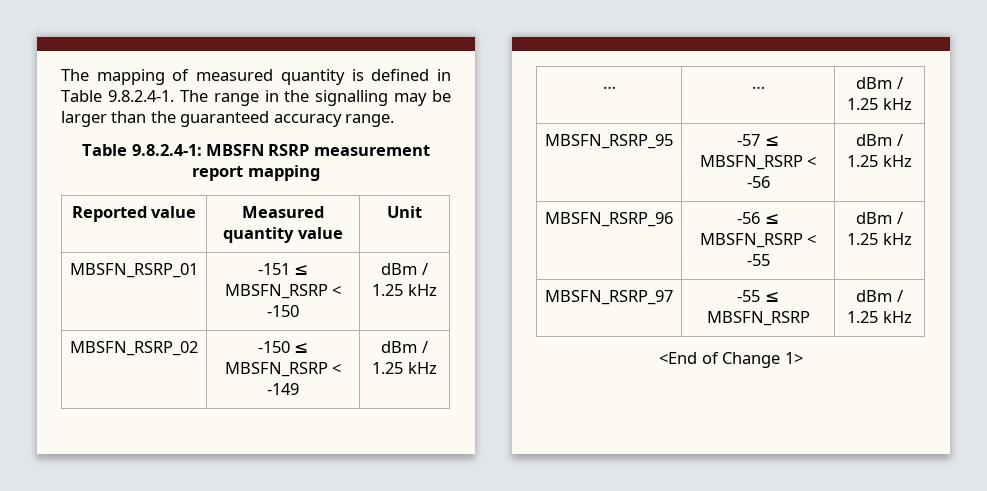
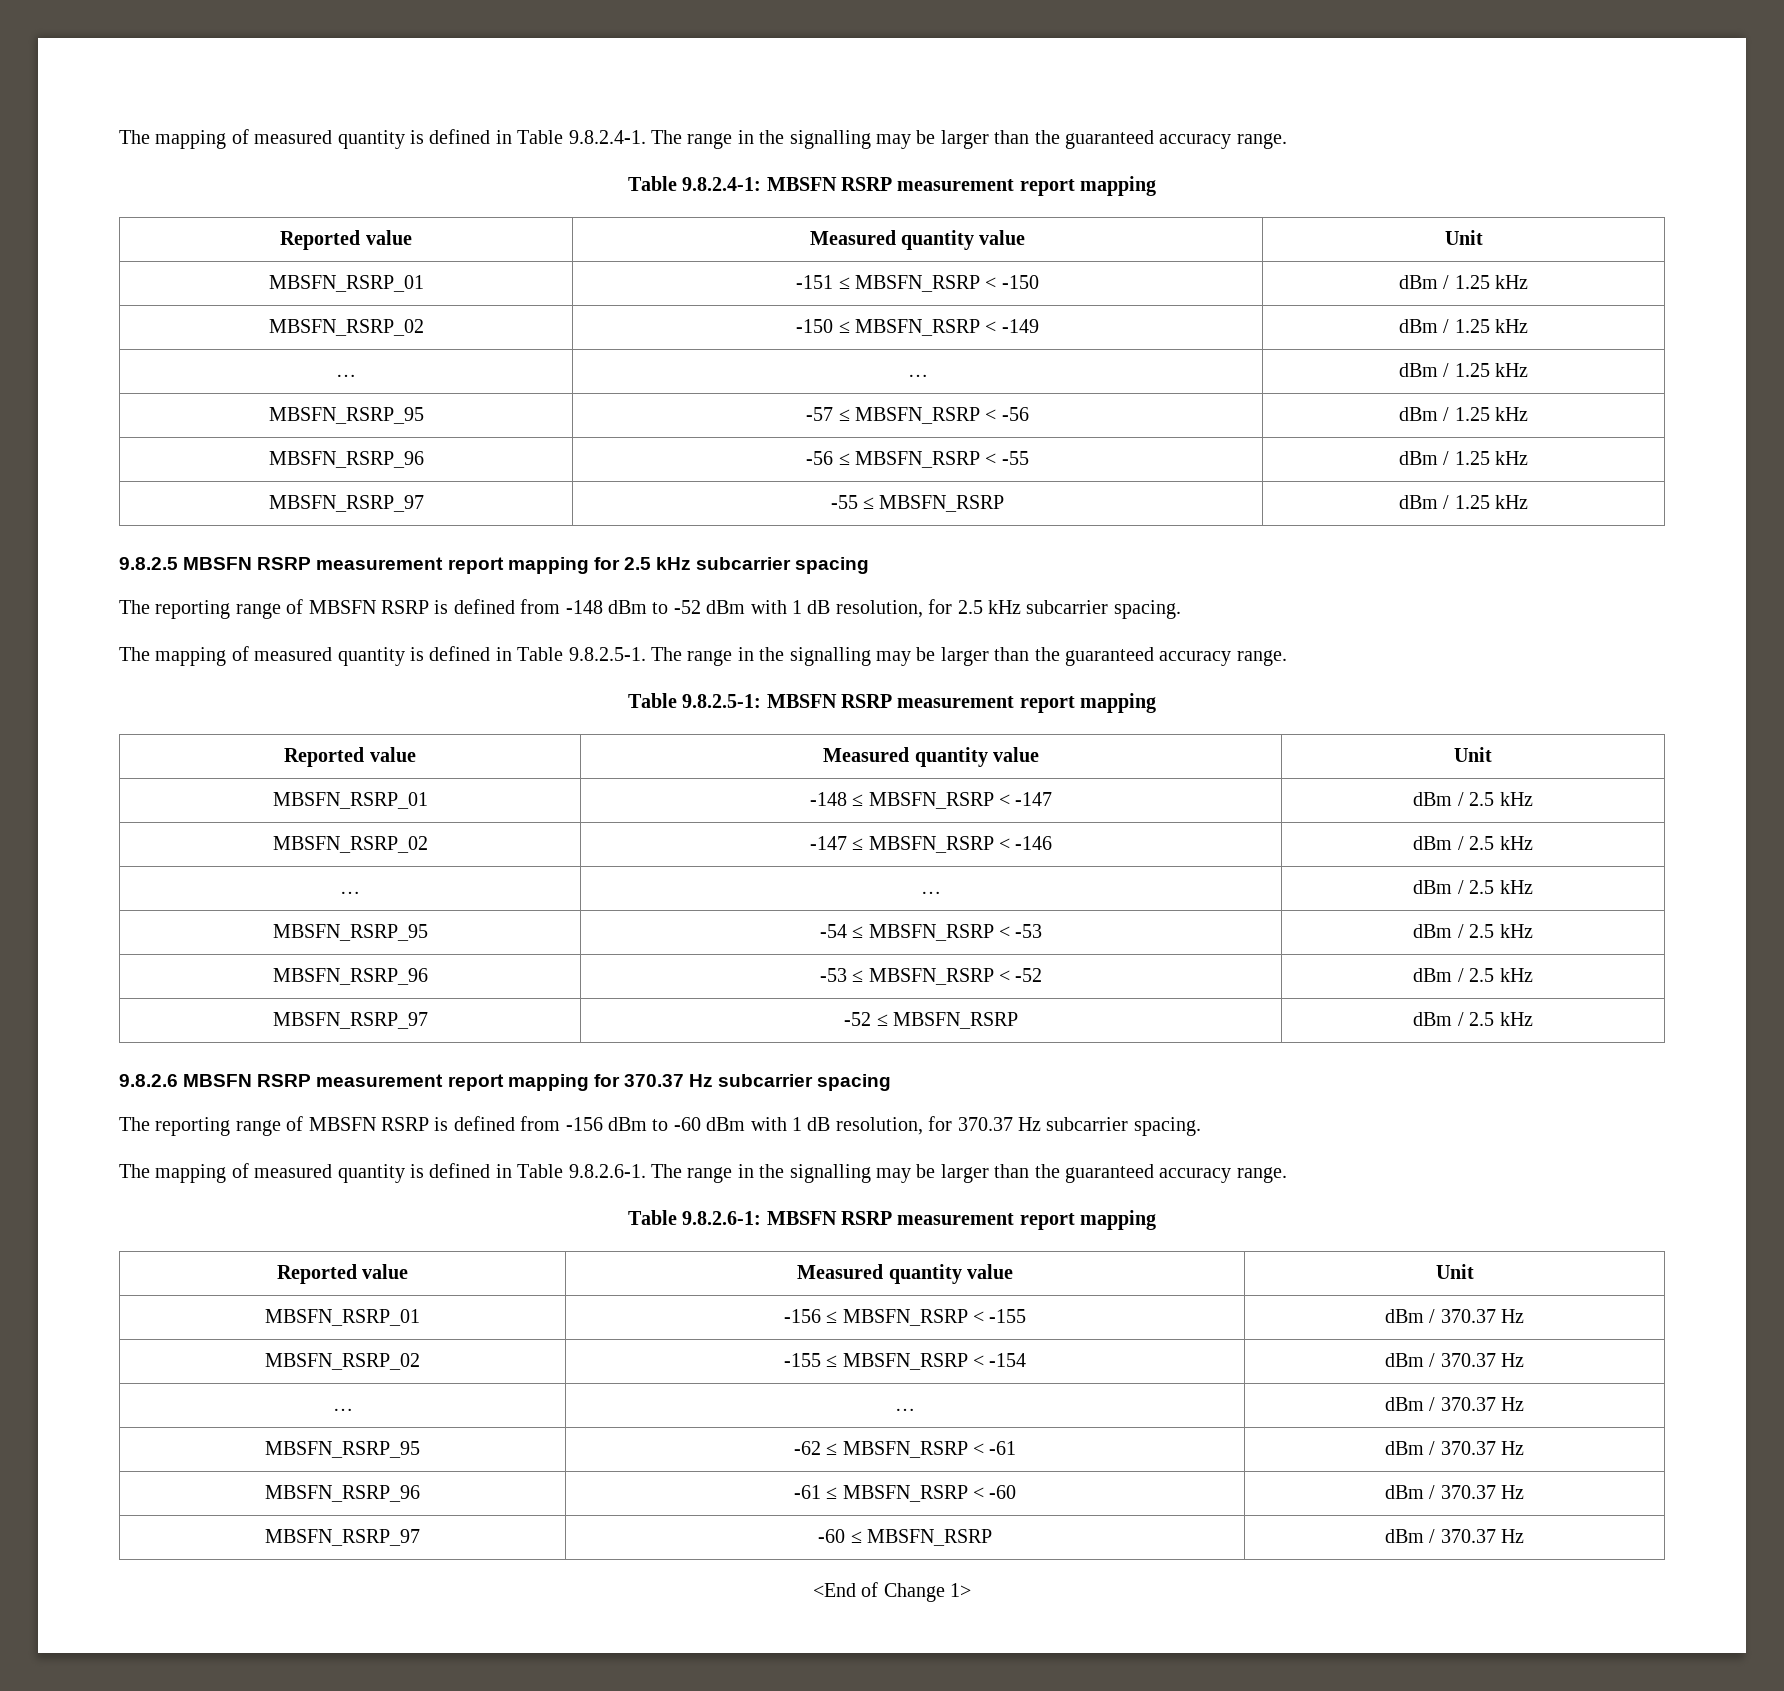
+ 9.8.2.5 MBSFN RSRP measurement report mapping for 2.5 kHz subcarrier spacing
+ The reporting range of MBSFN RSRP is defined from -148 dBm to -52 dBm with 1 dB resolution, for 2.5 kHz subcarrier spacing.
+ The mapping of measured quantity is defined in Table 9.8.2.5-1. The range in the signalling may be larger than the guaranteed accuracy range.
+ Table 9.8.2.5-1: MBSFN RSRP measurement report mapping
+ Reported value | Measured quantity value | Unit
+ MBSFN_RSRP_01 | -148 ≤ MBSFN_RSRP < -147 | dBm / 2.5 kHz
+ MBSFN_RSRP_02 | -147 ≤ MBSFN_RSRP < -146 | dBm / 2.5 kHz
+ … | … | dBm / 2.5 kHz
+ MBSFN_RSRP_95 | -54 ≤ MBSFN_RSRP < -53 | dBm / 2.5 kHz
+ MBSFN_RSRP_96 | -53 ≤ MBSFN_RSRP < -52 | dBm / 2.5 kHz
+ MBSFN_RSRP_97 | -52 ≤ MBSFN_RSRP | dBm / 2.5 kHz
+ 9.8.2.6 MBSFN RSRP measurement report mapping for 370.37 Hz subcarrier spacing
+ The reporting range of MBSFN RSRP is defined from -156 dBm to -60 dBm with 1 dB resolution, for 370.37 Hz subcarrier spacing.
+ The mapping of measured quantity is defined in Table 9.8.2.6-1. The range in the signalling may be larger than the guaranteed accuracy range.
+ Table 9.8.2.6-1: MBSFN RSRP measurement report mapping
+ Reported value | Measured quantity value | Unit
+ MBSFN_RSRP_01 | -156 ≤ MBSFN_RSRP < -155 | dBm / 370.37 Hz
+ MBSFN_RSRP_02 | -155 ≤ MBSFN_RSRP < -154 | dBm / 370.37 Hz
+ … | … | dBm / 370.37 Hz
+ MBSFN_RSRP_95 | -62 ≤ MBSFN_RSRP < -61 | dBm / 370.37 Hz
+ MBSFN_RSRP_96 | -61 ≤ MBSFN_RSRP < -60 | dBm / 370.37 Hz
+ MBSFN_RSRP_97 | -60 ≤ MBSFN_RSRP | dBm / 370.37 Hz

